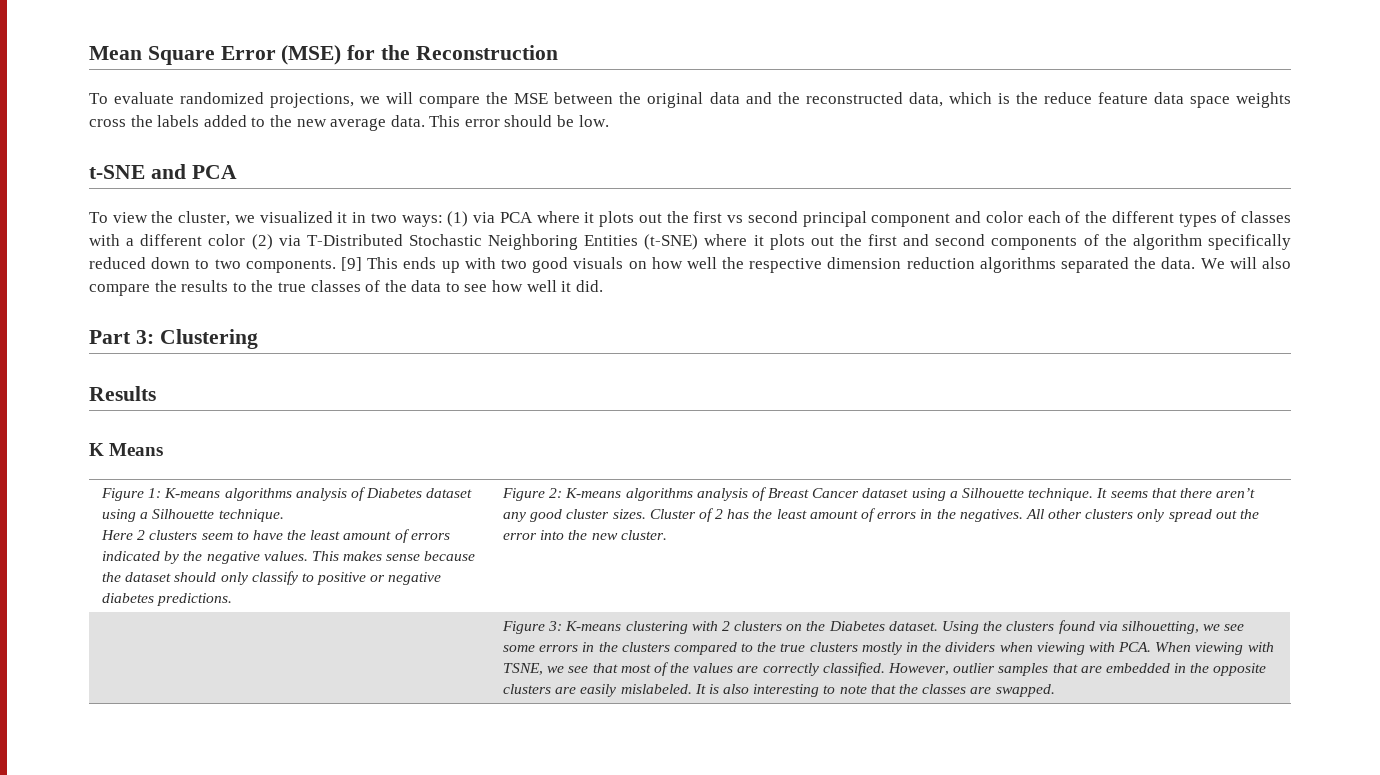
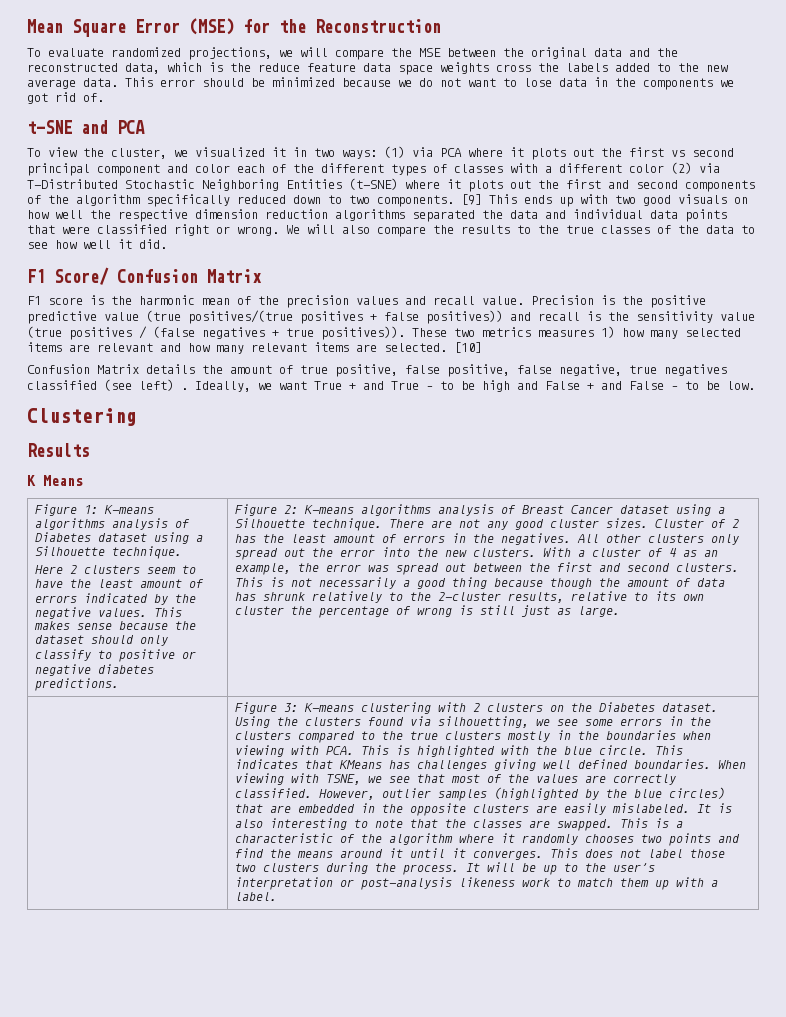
- This error should be low.
+ This error should be minimized because we do not want to lose data in the components we got rid of.
- [9] This ends up with two good visuals on how well the respective dimension reduction algorithms separated the data.
+ [9] This ends up with two good visuals on how well the respective dimension reduction algorithms separated the data and individual data points that were classified right or wrong.
- Part 3: Clustering
+ F1 Score/ Confusion Matrix
+ F1 score is the harmonic mean of the precision values and recall value. Precision is the positive predictive value (true positives/(true positives + false positives)) and recall is the sensitivity value (true positives / (false negatives + true positives)). These two metrics measures 1) how many selected items are relevant and how many relevant items are selected. [10]
+ Confusion Matrix details the amount of true positive, false positive, false negative, true negatives classified (see left) . Ideally, we want True + and True – to be high and False + and False – to be low.
+ Clustering
- It seems that there aren’t any good cluster sizes.
+ There are not any good cluster sizes.
- All other clusters only spread out the error into the new cluster.
+ All other clusters only spread out the error into the new clusters. With a cluster of 4 as an example, the error was spread out between the first and second clusters. This is not necessarily a good thing because though the amount of data has shrunk relatively to the 2-cluster results, relative to its own cluster the percentage of wrong is still just as large.
- Using the clusters found via silhouetting, we see some errors in the clusters compared to the true clusters mostly in the dividers when viewing with PCA. When viewing with TSNE, we see that most of the values are correctly classified.
+ Using the clusters found via silhouetting, we see some errors in the clusters compared to the true clusters mostly in the boundaries when viewing with PCA. This is highlighted with the blue circle. This indicates that KMeans has challenges giving well defined boundaries. When viewing with TSNE, we see that most of the values are correctly classified.
- However, outlier samples that are embedded in the opposite clusters are easily mislabeled.
+ However, outlier samples (highlighted by the blue circles) that are embedded in the opposite clusters are easily mislabeled.
+ This is a characteristic of the algorithm where it randomly chooses two points and find the means around it until it converges. This does not label those two clusters during the process. It will be up to the user’s interpretation or post-analysis likeness work to match them up with a label.

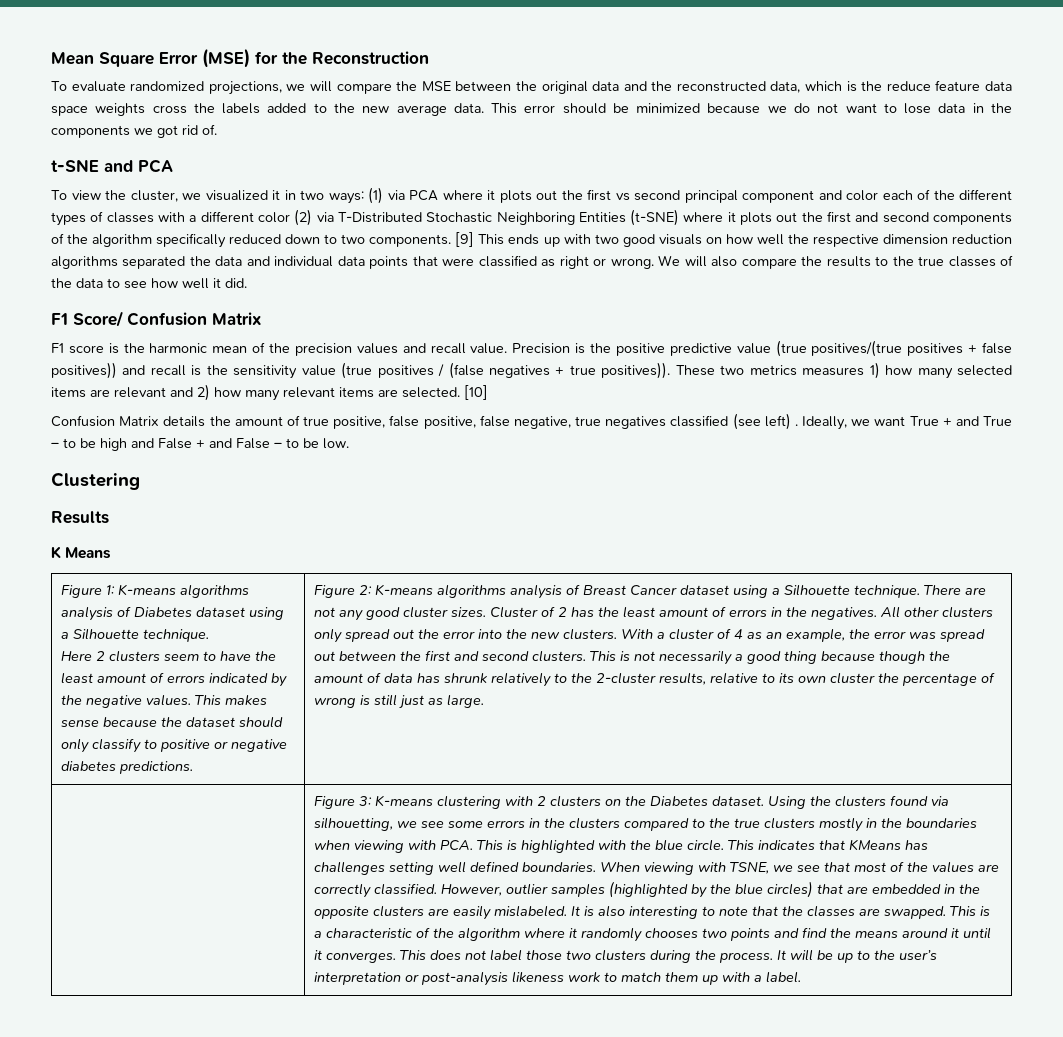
- [9] This ends up with two good visuals on how well the respective dimension reduction algorithms separated the data and individual data points that were classified right or wrong.
+ [9] This ends up with two good visuals on how well the respective dimension reduction algorithms separated the data and individual data points that were classified as right or wrong.
- These two metrics measures 1) how many selected items are relevant and how many relevant items are selected.
+ These two metrics measures 1) how many selected items are relevant and 2) how many relevant items are selected.
- This indicates that KMeans has challenges giving well defined boundaries.
+ This indicates that KMeans has challenges setting well defined boundaries.

